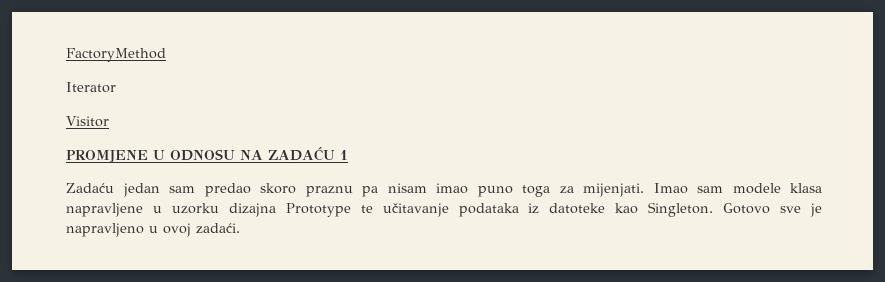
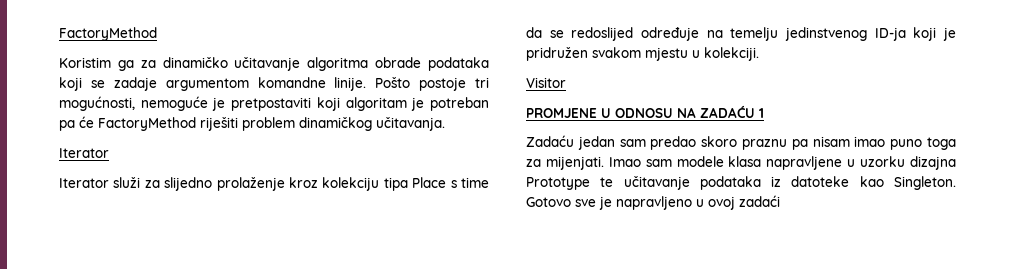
+ Koristim ga za dinamičko učitavanje algoritma obrade podataka koji se zadaje argumentom komandne linije. Pošto postoje tri mogućnosti, nemoguće je pretpostaviti koji algoritam je potreban pa će FactoryMethod riješiti problem dinamičkog učitavanja.
  Iterator
+ Iterator služi za slijedno prolaženje kroz kolekciju tipa Place s time da se redoslijed određuje na temelju jedinstvenog ID-ja koji je pridružen svakom mjestu u kolekciji.
- Gotovo sve je napravljeno u ovoj zadaći.
+ Gotovo sve je napravljeno u ovoj zadaći

